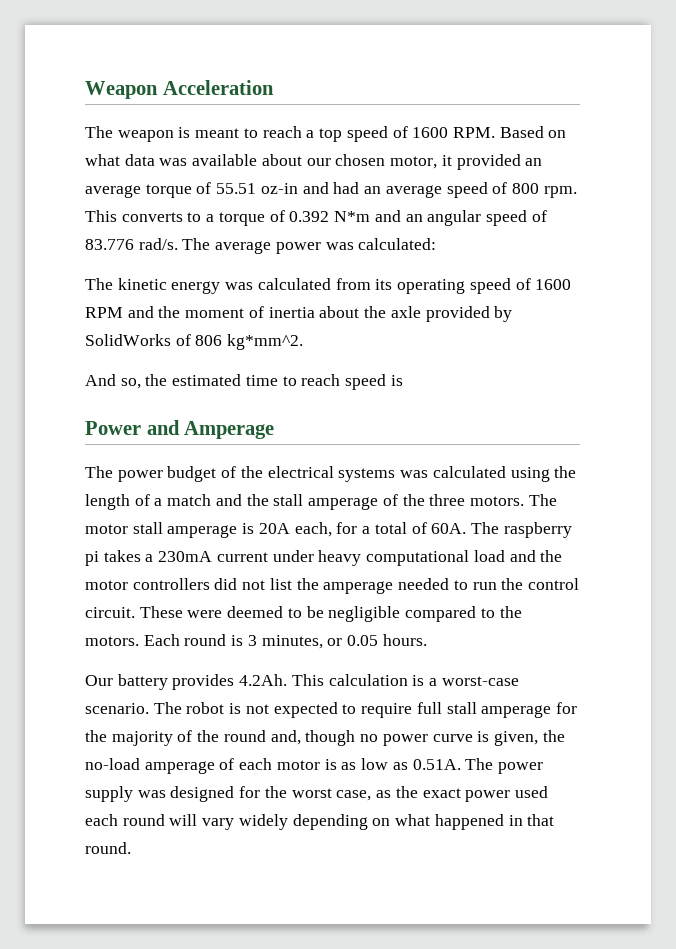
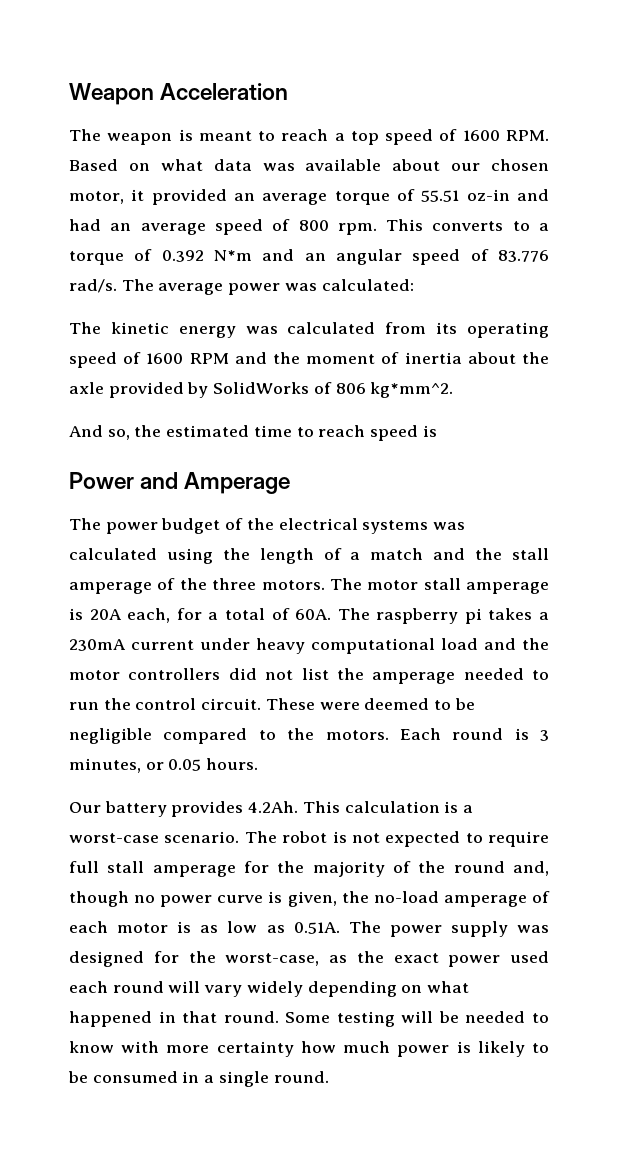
- The robot is not expected to require full stall amperage for the majority of the round and, though no power curve is given, the no-load amperage of each motor is as low as 0.51A. The power supply was designed for the worst case, as the exact power used each round will vary widely depending on what happened in that round.
+ The robot is not expected to require full stall amperage for the majority of the round and, though no power curve is given, the no-load amperage of each motor is as low as 0.51A. The power supply was designed for the worst-case, as the exact power used each round will vary widely depending on what happened in that round.
+ Some testing will be needed to know with more certainty how much power is likely to be consumed in a single round.

